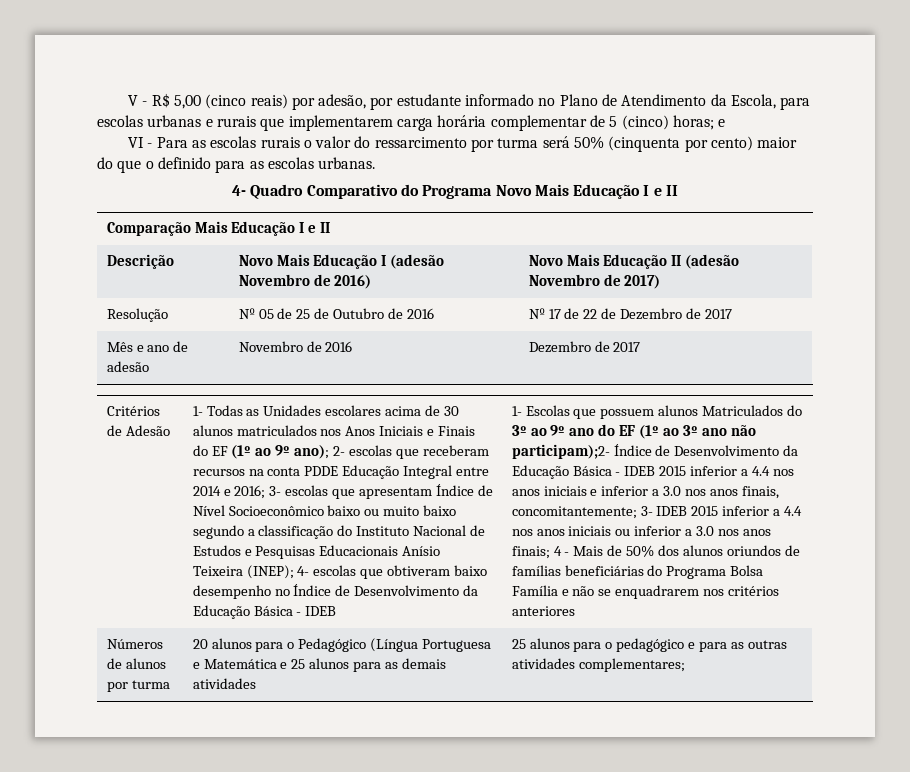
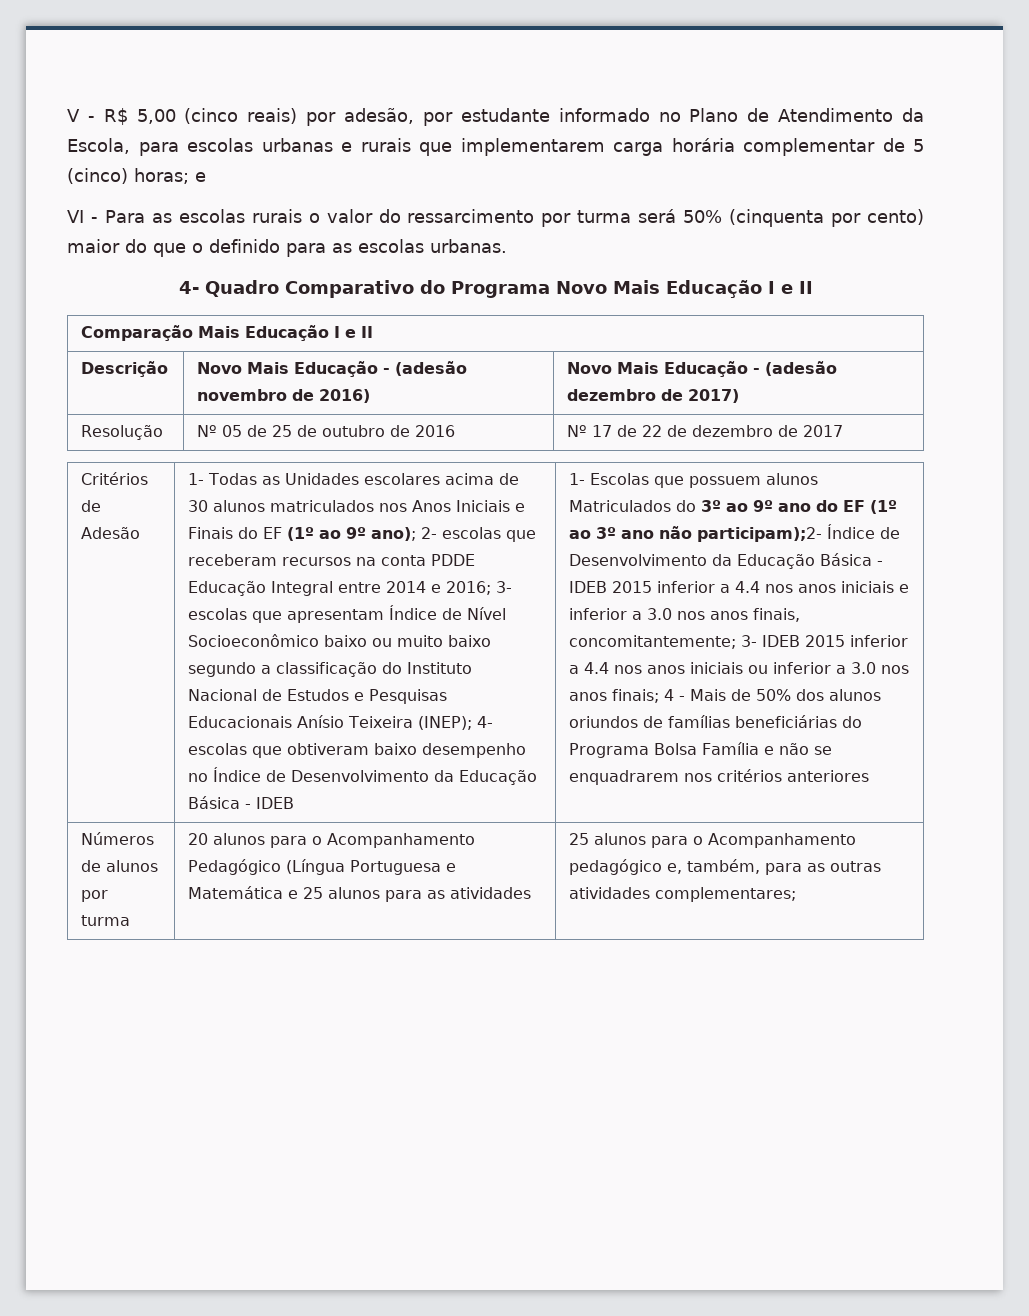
- Descrição | Novo Mais Educação I (adesão Novembro de 2016) | Novo Mais Educação II (adesão Novembro de 2017)
+ Descrição | Novo Mais Educação - (adesão novembro de 2016) | Novo Mais Educação - (adesão dezembro de 2017)
- Resolução | Nº 05 de 25 de Outubro de 2016 | Nº 17 de 22 de Dezembro de 2017
- Mês e ano de adesão | Novembro de 2016 | Dezembro de 2017
+ Resolução | Nº 05 de 25 de outubro de 2016 | Nº 17 de 22 de dezembro de 2017
- Números de alunos por turma | 20 alunos para o Pedagógico (Língua Portuguesa e Matemática e 25 alunos para as demais atividades | 25 alunos para o pedagógico e para as outras atividades complementares;
+ Números de alunos por turma | 20 alunos para o Acompanhamento Pedagógico (Língua Portuguesa e Matemática e 25 alunos para as atividades | 25 alunos para o Acompanhamento pedagógico e, também, para as outras atividades complementares;

